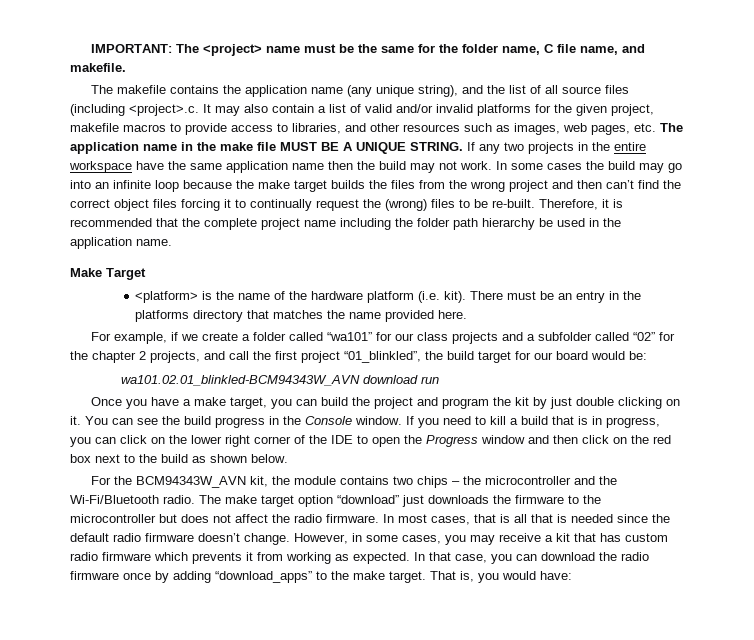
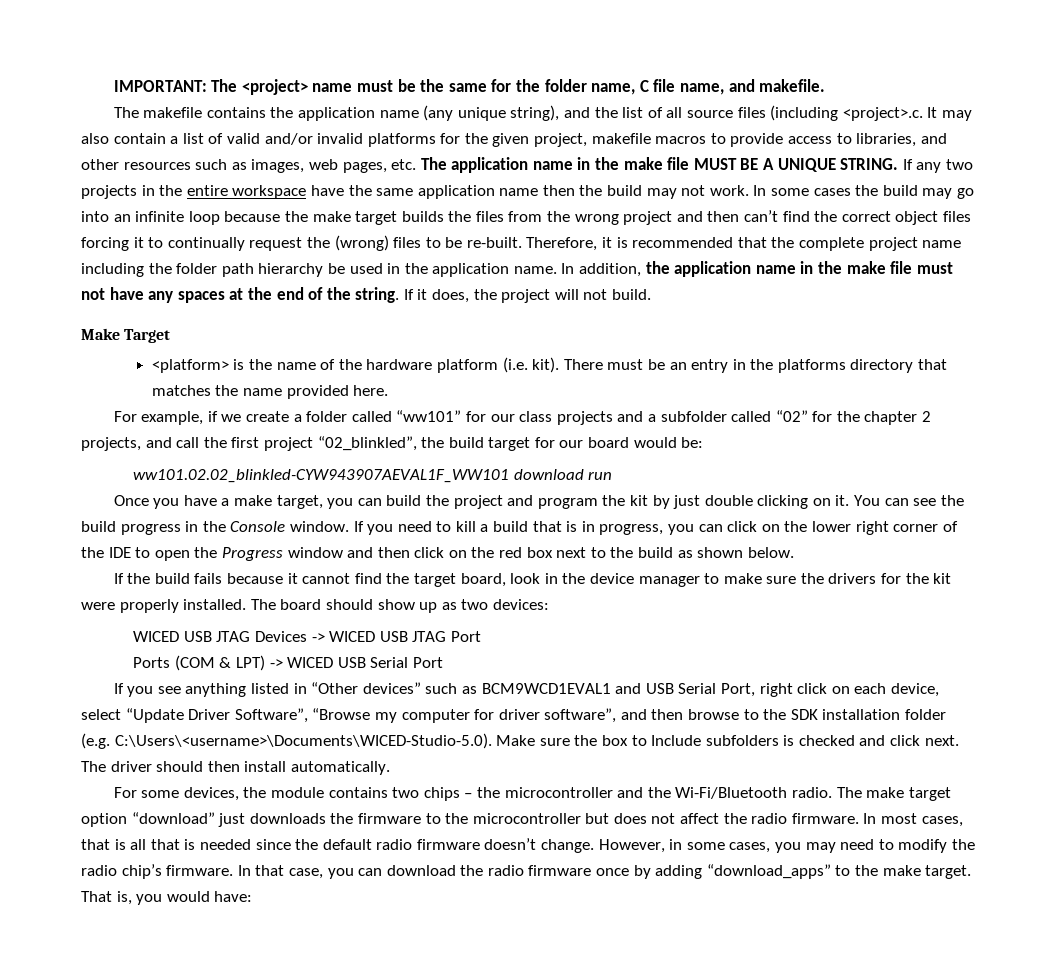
+ In addition, the application name in the make file must not have any spaces at the end of the string. If it does, the project will not build.
- For example, if we create a folder called “wa101” for our class projects and a subfolder called “02” for the chapter 2 projects, and call the first project “01_blinkled”, the build target for our board would be:
+ For example, if we create a folder called “ww101” for our class projects and a subfolder called “02” for the chapter 2 projects, and call the first project “02_blinkled”, the build target for our board would be:
- wa101.02.01_blinkled-BCM94343W_AVN download run
+ ww101.02.02_blinkled-CYW943907AEVAL1F_WW101 download run
- For the BCM94343W_AVN kit, the module contains two chips – the microcontroller and the Wi-Fi/Bluetooth radio.
+ If the build fails because it cannot find the target board, look in the device manager to make sure the drivers for the kit were properly installed. The board should show up as two devices:
+ WICED USB JTAG Devices -> WICED USB JTAG Port
+ Ports (COM & LPT) -> WICED USB Serial Port
+ If you see anything listed in “Other devices” such as BCM9WCD1EVAL1 and USB Serial Port, right click on each device, select “Update Driver Software”, “Browse my computer for driver software”, and then browse to the SDK installation folder (e.g. C:\Users\<username>\Documents\WICED-Studio-5.0). Make sure the box to Include subfolders is checked and click next. The driver should then install automatically.
+ For some devices, the module contains two chips – the microcontroller and the Wi-Fi/Bluetooth radio.
- However, in some cases, you may receive a kit that has custom radio firmware which prevents it from working as expected.
+ However, in some cases, you may need to modify the radio chip’s firmware.

